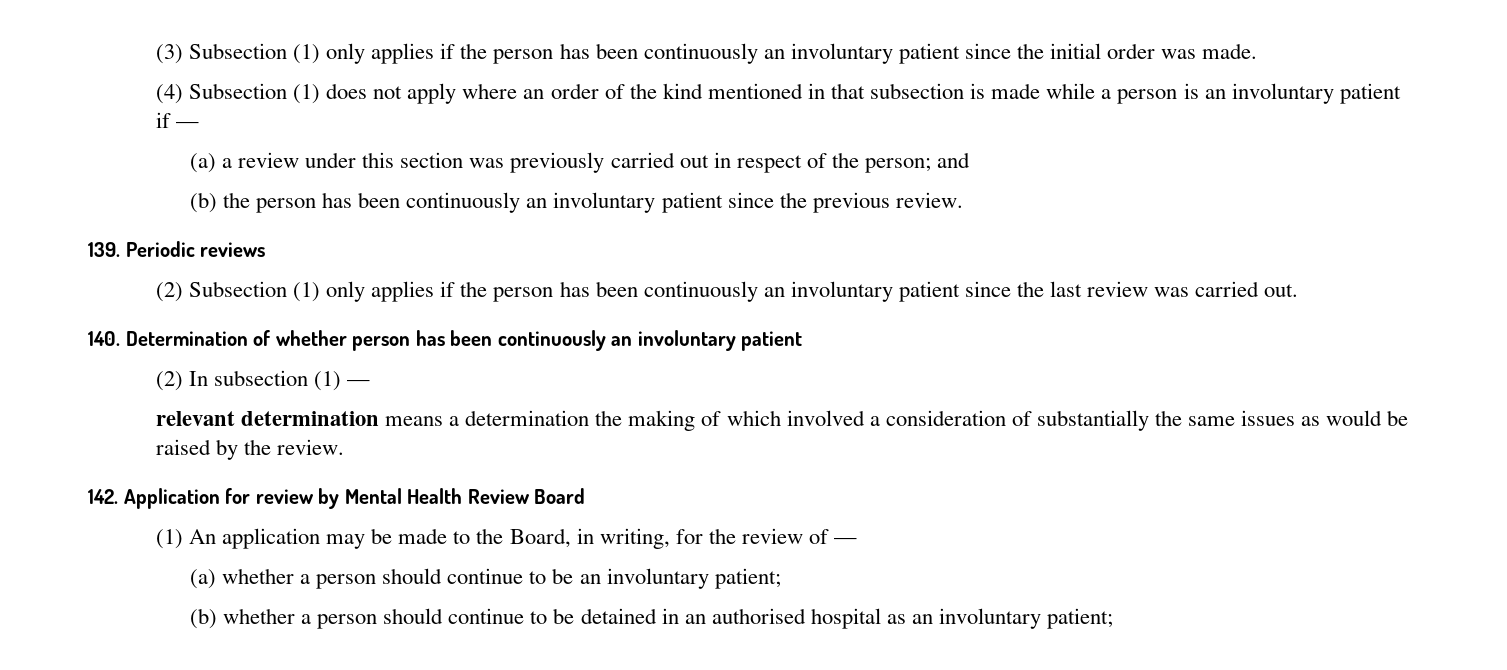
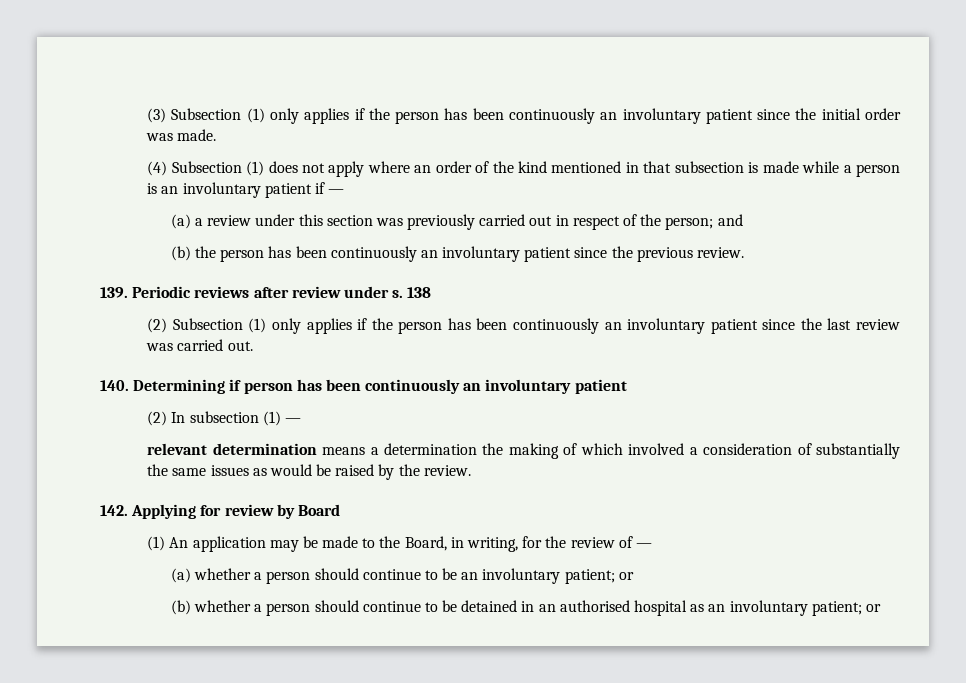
- 139. Periodic reviews
+ 139. Periodic reviews after review under s. 138
- 140. Determination of whether person has been continuously an involuntary patient
+ 140. Determining if person has been continuously an involuntary patient
- 142. Application for review by Mental Health Review Board
+ 142. Applying for review by Board
- (a) whether a person should continue to be an involuntary patient;
+ (a) whether a person should continue to be an involuntary patient; or
- (b) whether a person should continue to be detained in an authorised hospital as an involuntary patient;
+ (b) whether a person should continue to be detained in an authorised hospital as an involuntary patient; or

